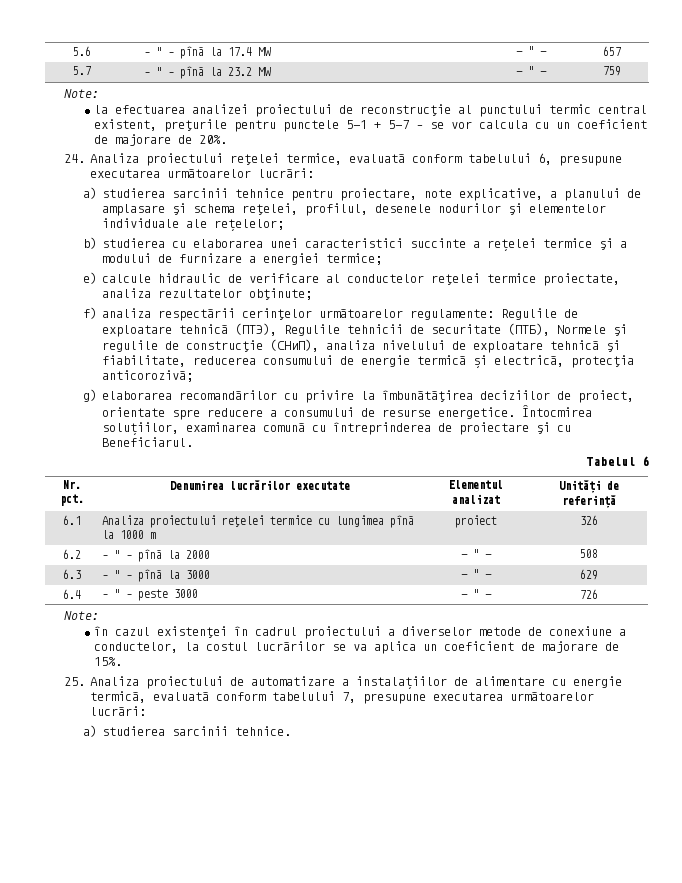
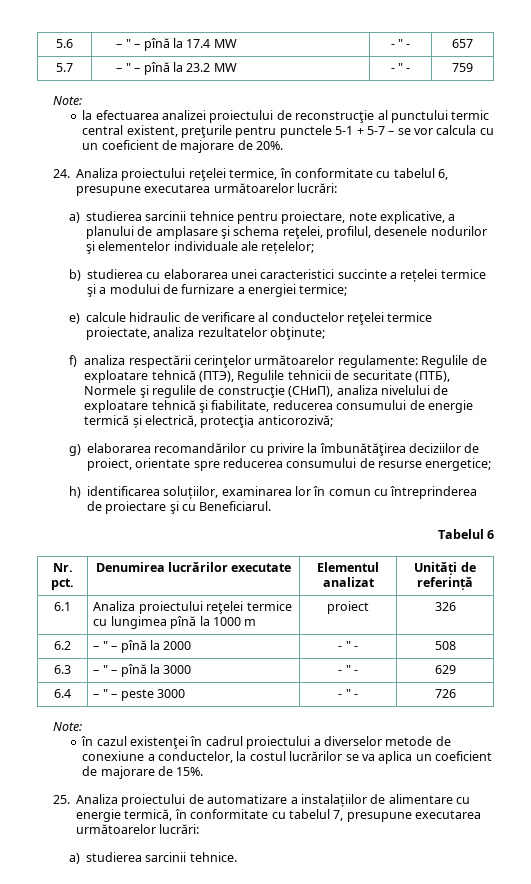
- 24. Analiza proiectului reţelei termice, evaluată conform tabelului 6, presupune executarea următoarelor lucrări:
+ 24. Analiza proiectului reţelei termice, în conformitate cu tabelul 6, presupune executarea următoarelor lucrări:
- g) elaborarea recomandărilor cu privire la îmbunătăţirea deciziilor de proiect, orientate spre reducere a consumului de resurse energetice. Întocmirea soluțiilor, examinarea comună cu întreprinderea de proiectare şi cu Beneficiarul.
+ g) elaborarea recomandărilor cu privire la îmbunătăţirea deciziilor de proiect, orientate spre reducerea consumului de resurse energetice;
+ h) identificarea soluțiilor, examinarea lor în comun cu întreprinderea de proiectare şi cu Beneficiarul.
- 25. Analiza proiectului de automatizare a instalațiilor de alimentare cu energie termică, evaluată conform tabelului 7, presupune executarea următoarelor lucrări:
+ 25. Analiza proiectului de automatizare a instalațiilor de alimentare cu energie termică, în conformitate cu tabelul 7, presupune executarea următoarelor lucrări:

